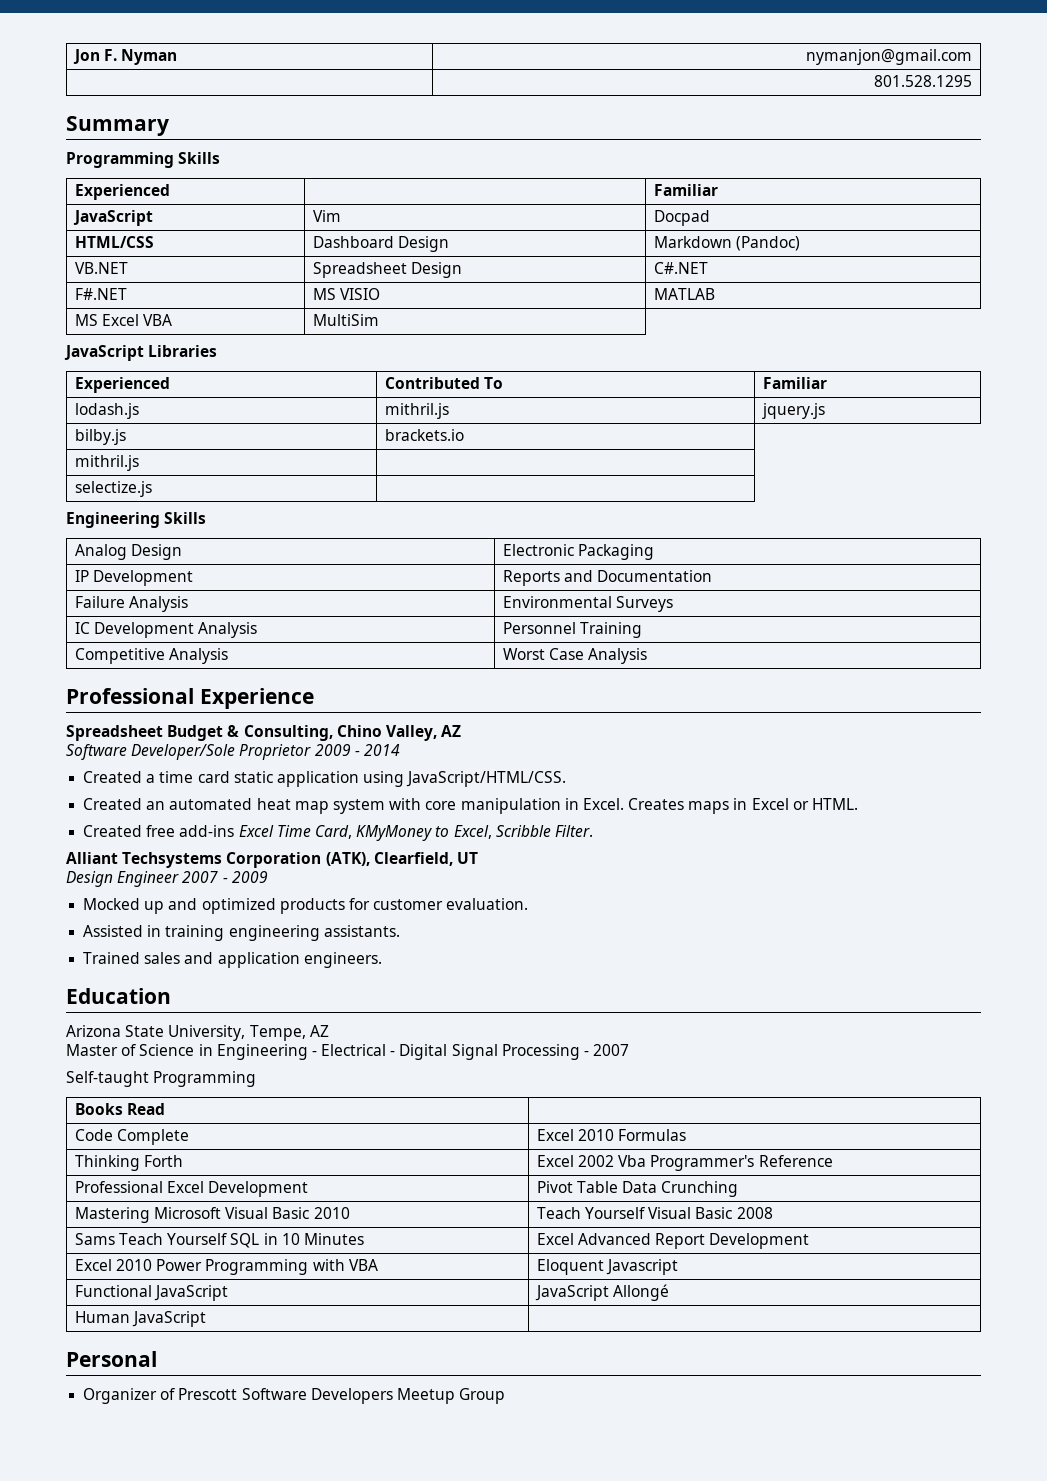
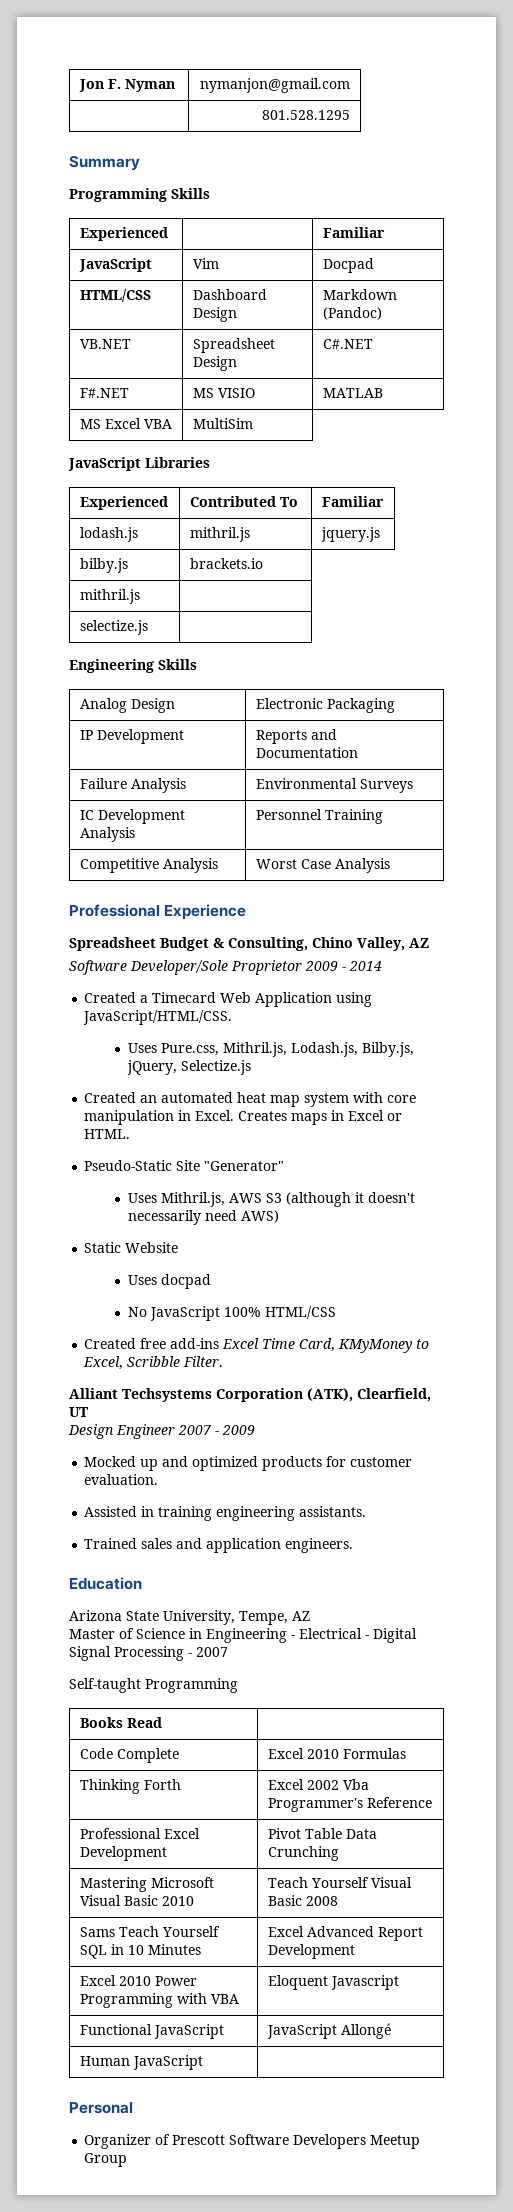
- Created a time card static application using JavaScript/HTML/CSS.
+ Created a Timecard Web Application using JavaScript/HTML/CSS.
+ Uses Pure.css, Mithril.js, Lodash.js, Bilby.js, jQuery, Selectize.js
+ Pseudo-Static Site "Generator"
+ Uses Mithril.js, AWS S3 (although it doesn't necessarily need AWS)
+ Static Website
+ Uses docpad
+ No JavaScript 100% HTML/CSS

